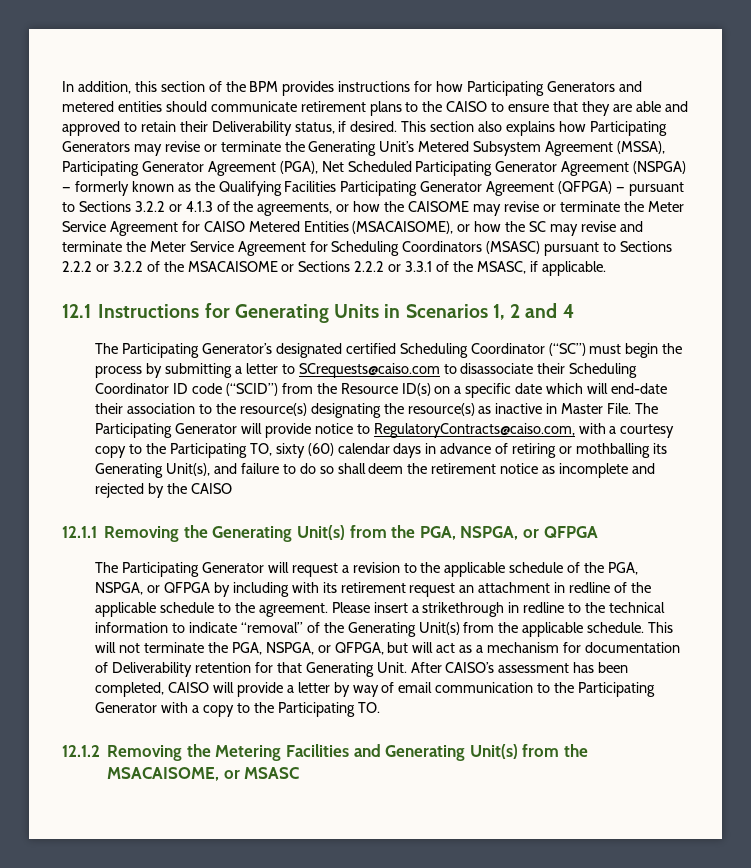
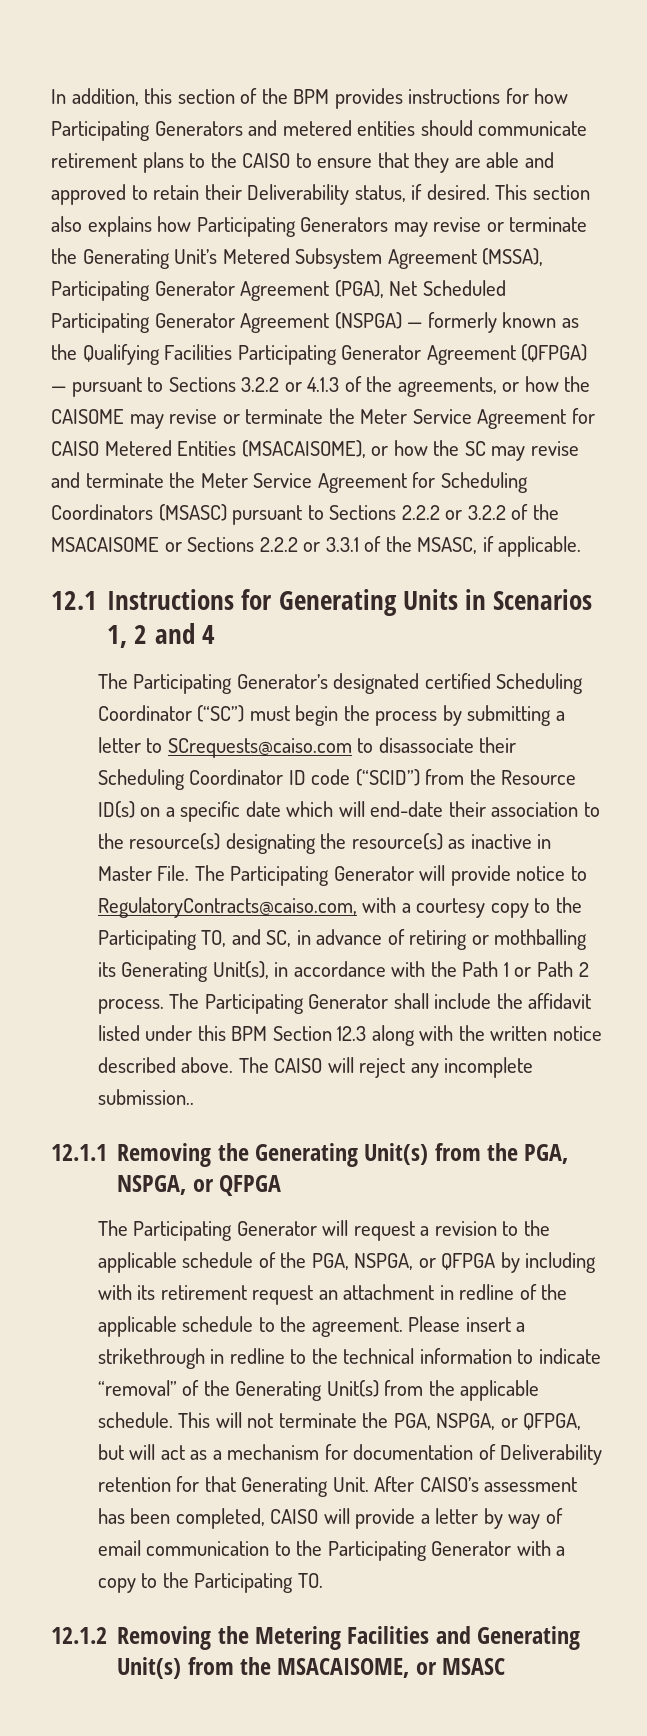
- The Participating Generator will provide notice to RegulatoryContracts@caiso.com, with a courtesy copy to the Participating TO, sixty (60) calendar days in advance of retiring or mothballing its Generating Unit(s), and failure to do so shall deem the retirement notice as incomplete and rejected by the CAISO
+ The Participating Generator will provide notice to RegulatoryContracts@caiso.com, with a courtesy copy to the Participating TO, and SC, in advance of retiring or mothballing its Generating Unit(s), in accordance with the Path 1 or Path 2 process. The Participating Generator shall include the affidavit listed under this BPM Section 12.3 along with the written notice described above. The CAISO will reject any incomplete submission..

